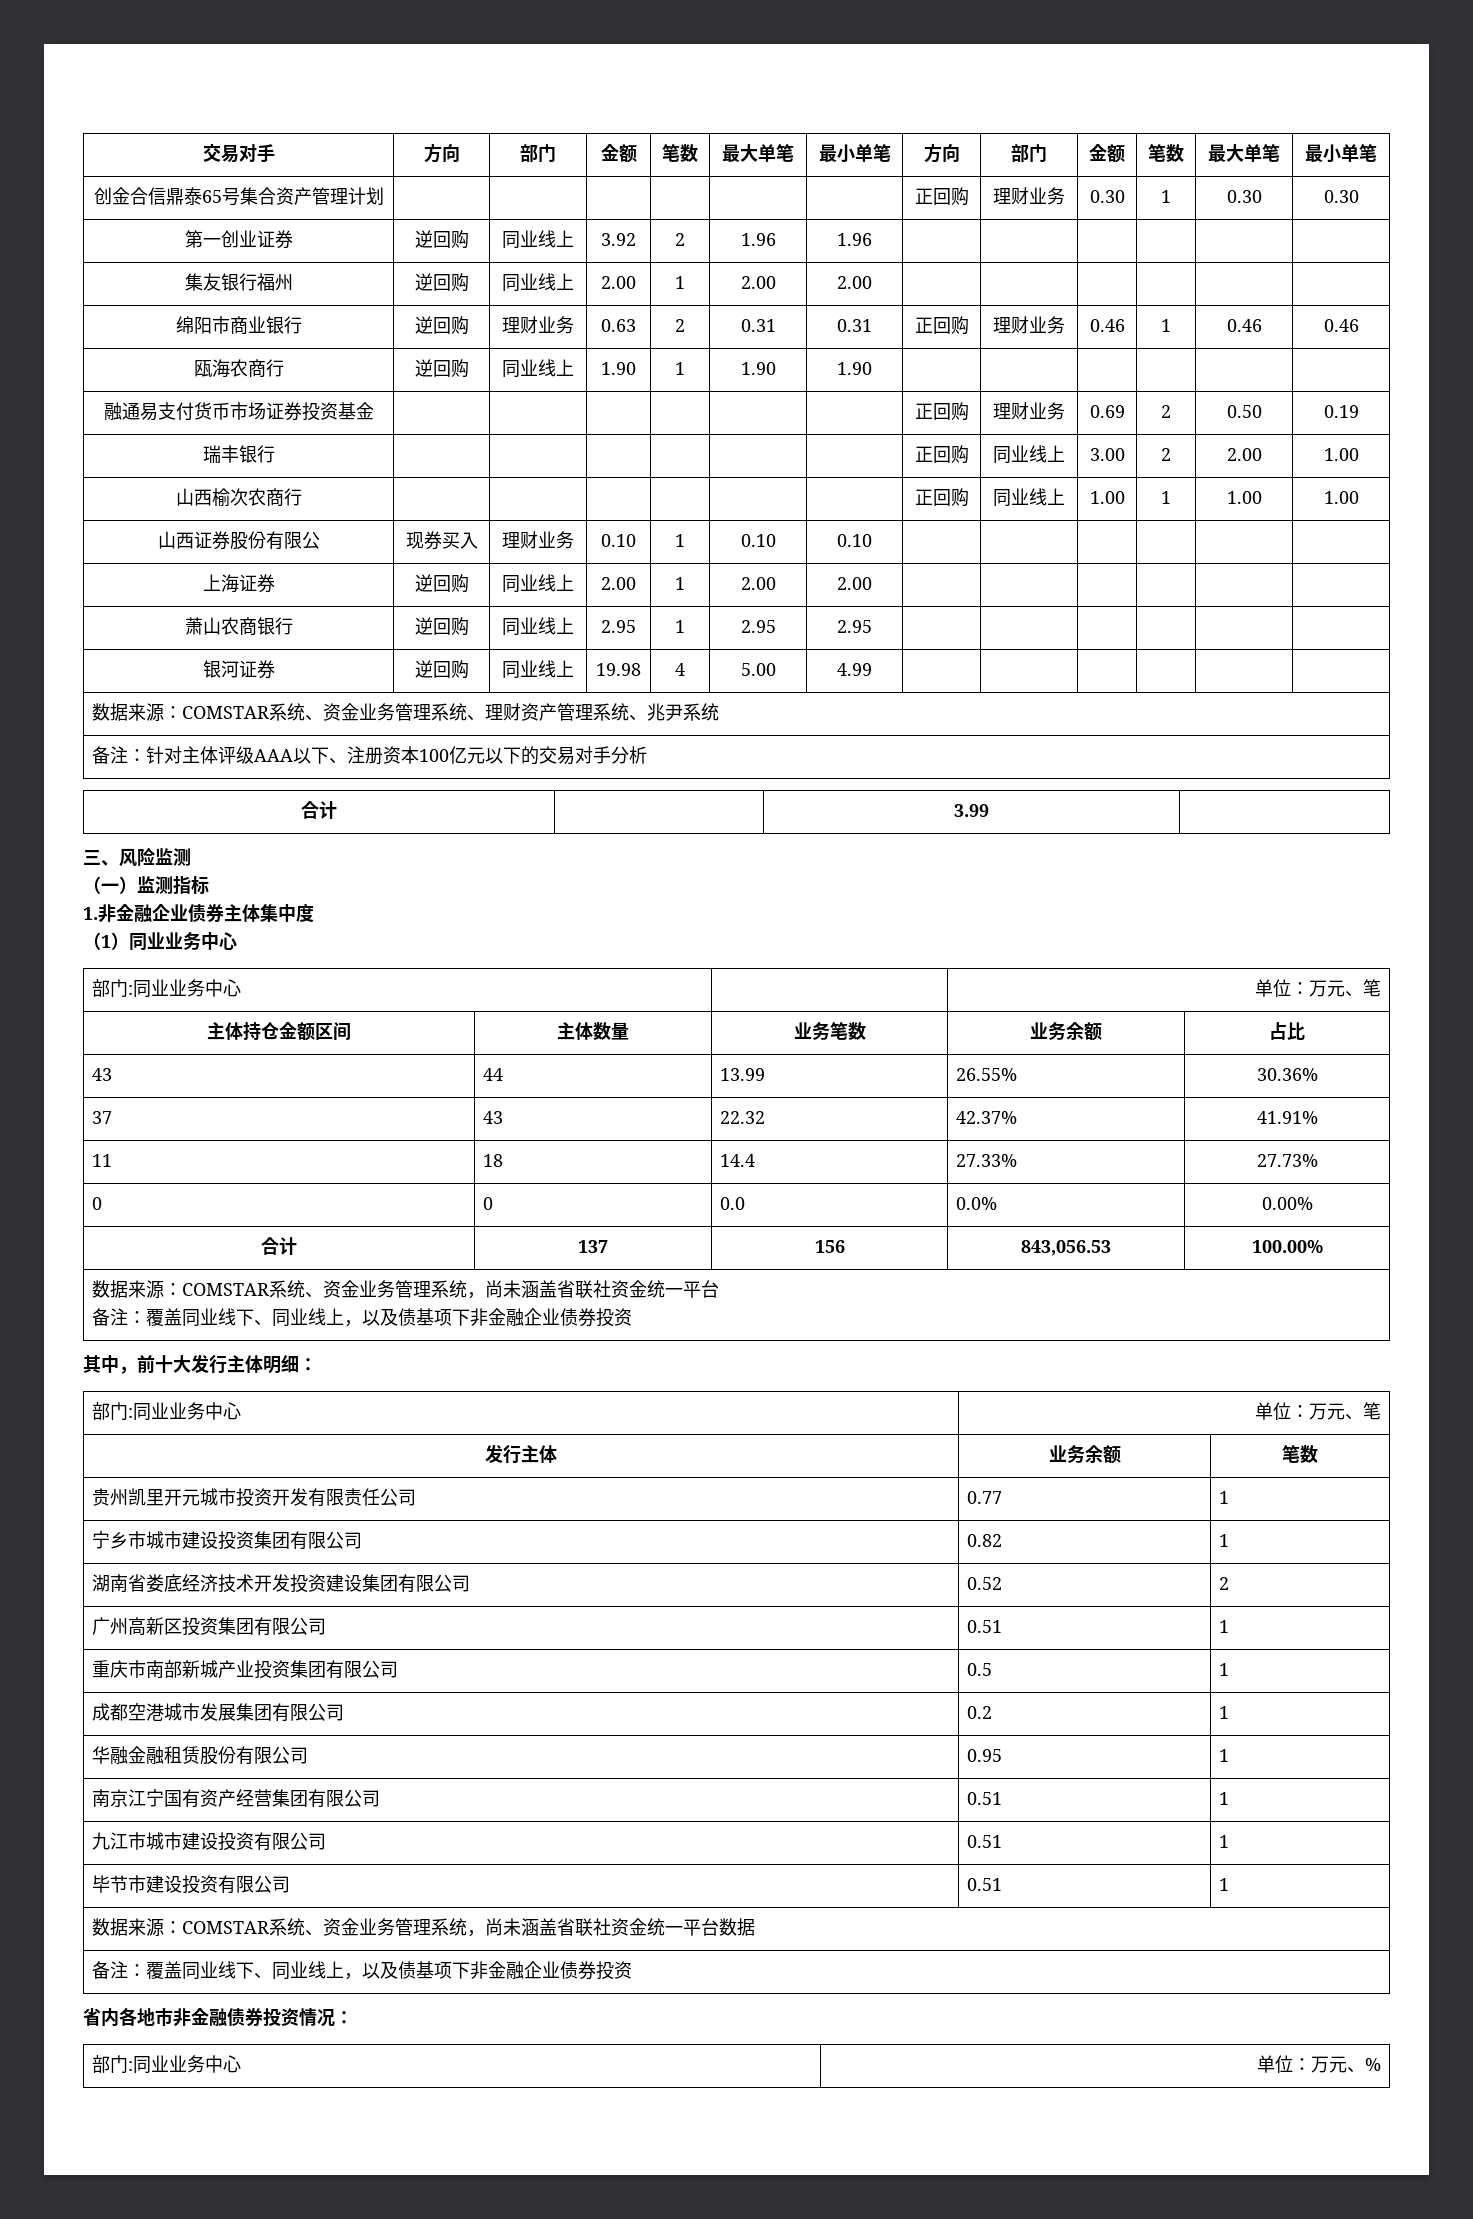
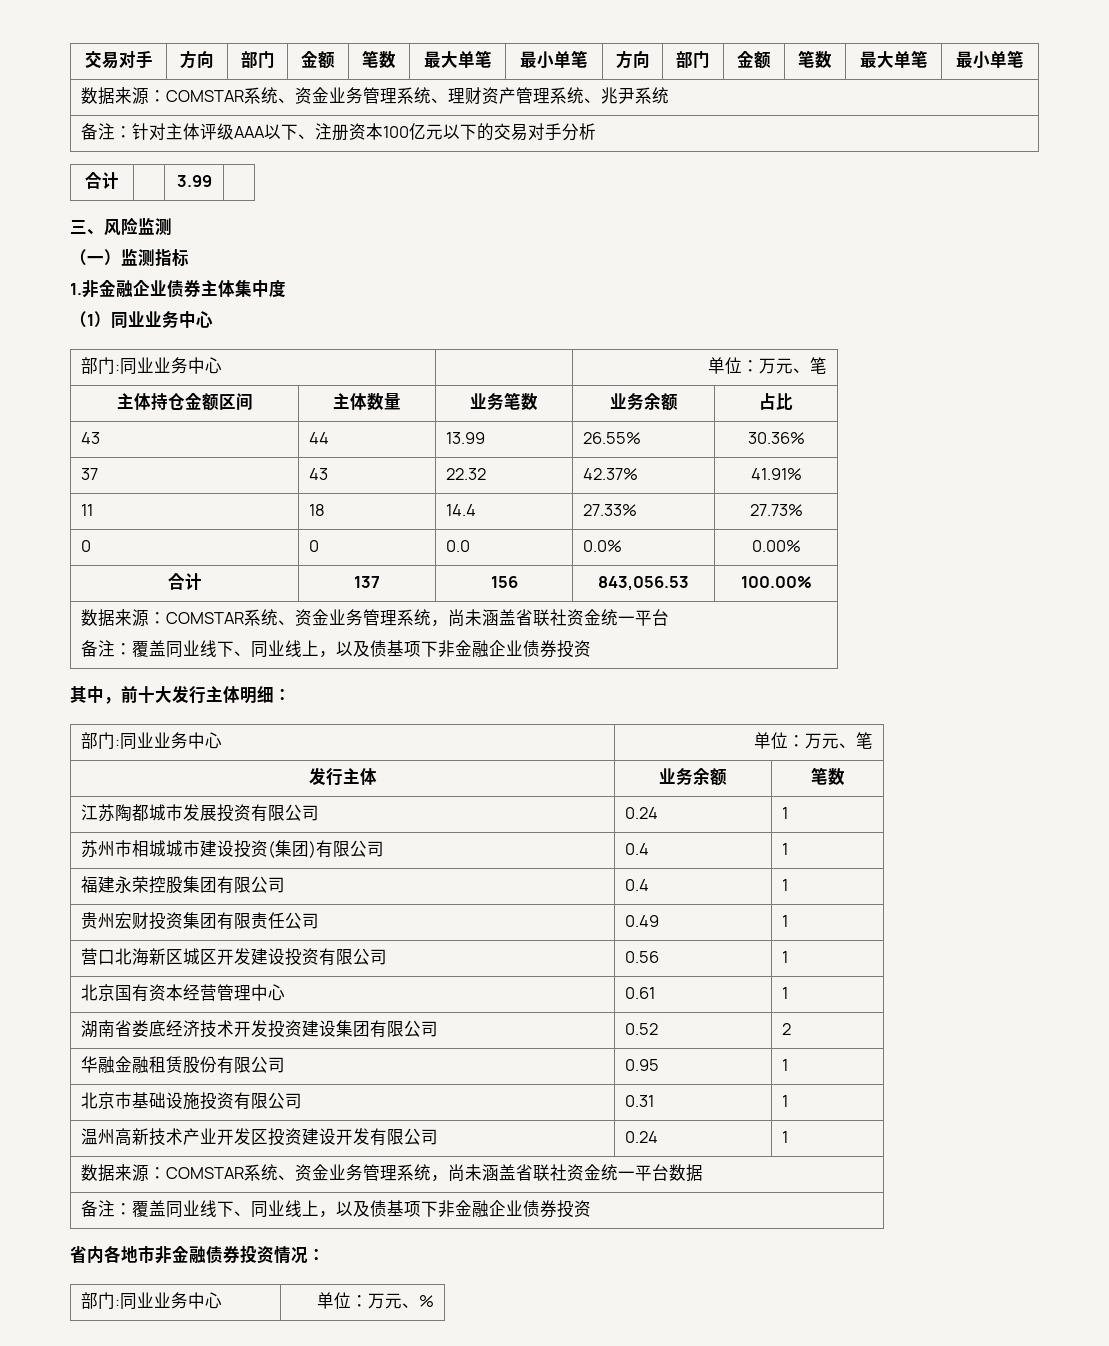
- 创金合信鼎泰65号集合资产管理计划 | | | | | | | 正回购 | 理财业务 | 0.30 | 1 | 0.30 | 0.30
- 第一创业证券 | 逆回购 | 同业线上 | 3.92 | 2 | 1.96 | 1.96 | | | | | |
- 集友银行福州 | 逆回购 | 同业线上 | 2.00 | 1 | 2.00 | 2.00 | | | | | |
- 绵阳市商业银行 | 逆回购 | 理财业务 | 0.63 | 2 | 0.31 | 0.31 | 正回购 | 理财业务 | 0.46 | 1 | 0.46 | 0.46
- 瓯海农商行 | 逆回购 | 同业线上 | 1.90 | 1 | 1.90 | 1.90 | | | | | |
- 融通易支付货币市场证券投资基金 | | | | | | | 正回购 | 理财业务 | 0.69 | 2 | 0.50 | 0.19
- 瑞丰银行 | | | | | | | 正回购 | 同业线上 | 3.00 | 2 | 2.00 | 1.00
- 山西榆次农商行 | | | | | | | 正回购 | 同业线上 | 1.00 | 1 | 1.00 | 1.00
- 山西证券股份有限公 | 现券买入 | 理财业务 | 0.10 | 1 | 0.10 | 0.10 | | | | | |
- 上海证券 | 逆回购 | 同业线上 | 2.00 | 1 | 2.00 | 2.00 | | | | | |
- 萧山农商银行 | 逆回购 | 同业线上 | 2.95 | 1 | 2.95 | 2.95 | | | | | |
- 银河证券 | 逆回购 | 同业线上 | 19.98 | 4 | 5.00 | 4.99 | | | | | |
- 贵州凯里开元城市投资开发有限责任公司 | 0.77 | 1
- 宁乡市城市建设投资集团有限公司 | 0.82 | 1
+ 江苏陶都城市发展投资有限公司 | 0.24 | 1
+ 苏州市相城城市建设投资(集团)有限公司 | 0.4 | 1
+ 福建永荣控股集团有限公司 | 0.4 | 1
+ 贵州宏财投资集团有限责任公司 | 0.49 | 1
+ 营口北海新区城区开发建设投资有限公司 | 0.56 | 1
+ 北京国有资本经营管理中心 | 0.61 | 1
- 广州高新区投资集团有限公司 | 0.51 | 1
- 重庆市南部新城产业投资集团有限公司 | 0.5 | 1
- 成都空港城市发展集团有限公司 | 0.2 | 1
- 南京江宁国有资产经营集团有限公司 | 0.51 | 1
- 九江市城市建设投资有限公司 | 0.51 | 1
- 毕节市建设投资有限公司 | 0.51 | 1
+ 北京市基础设施投资有限公司 | 0.31 | 1
+ 温州高新技术产业开发区投资建设开发有限公司 | 0.24 | 1

